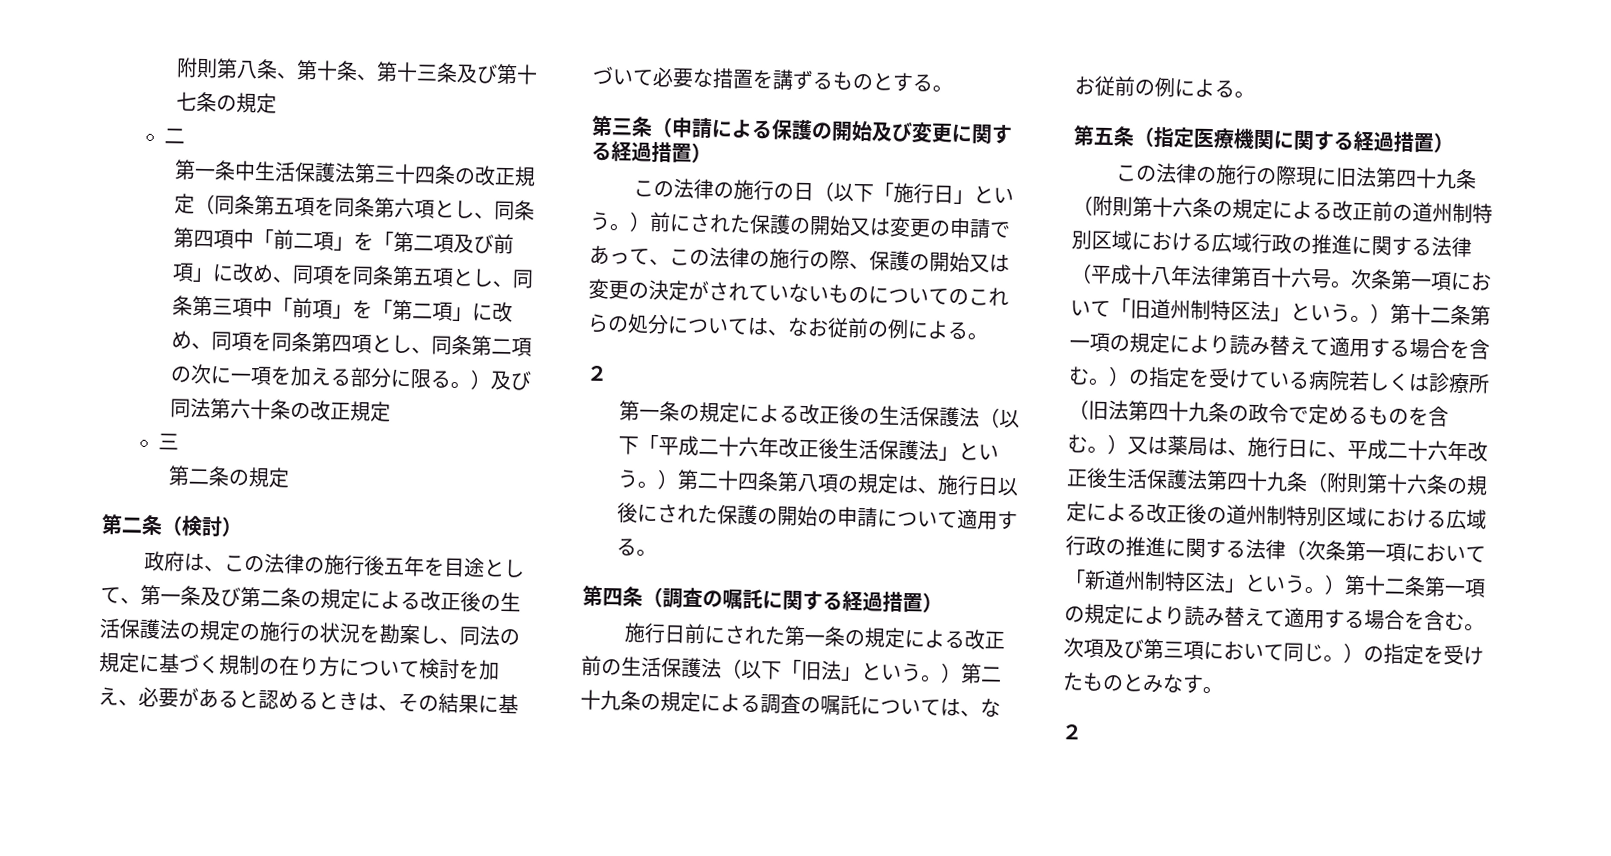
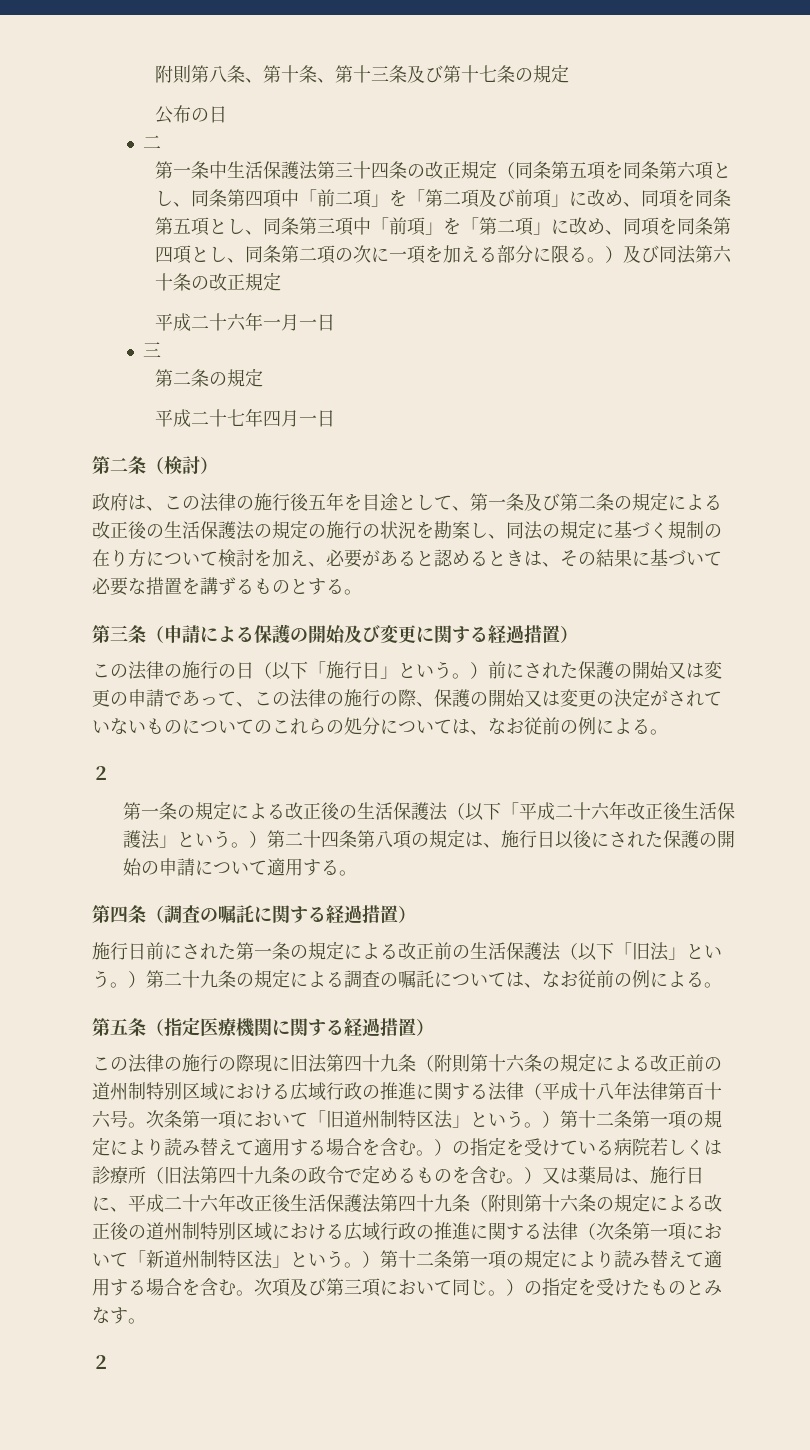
+ 公布の日
+ 平成二十六年一月一日
+ 平成二十七年四月一日

